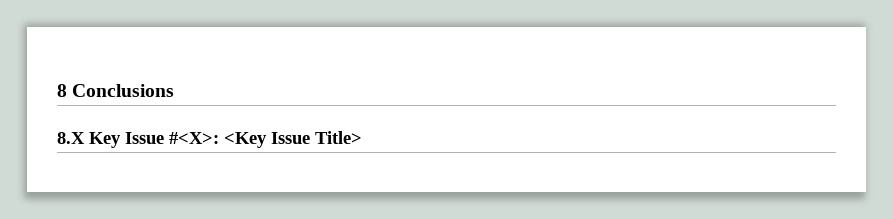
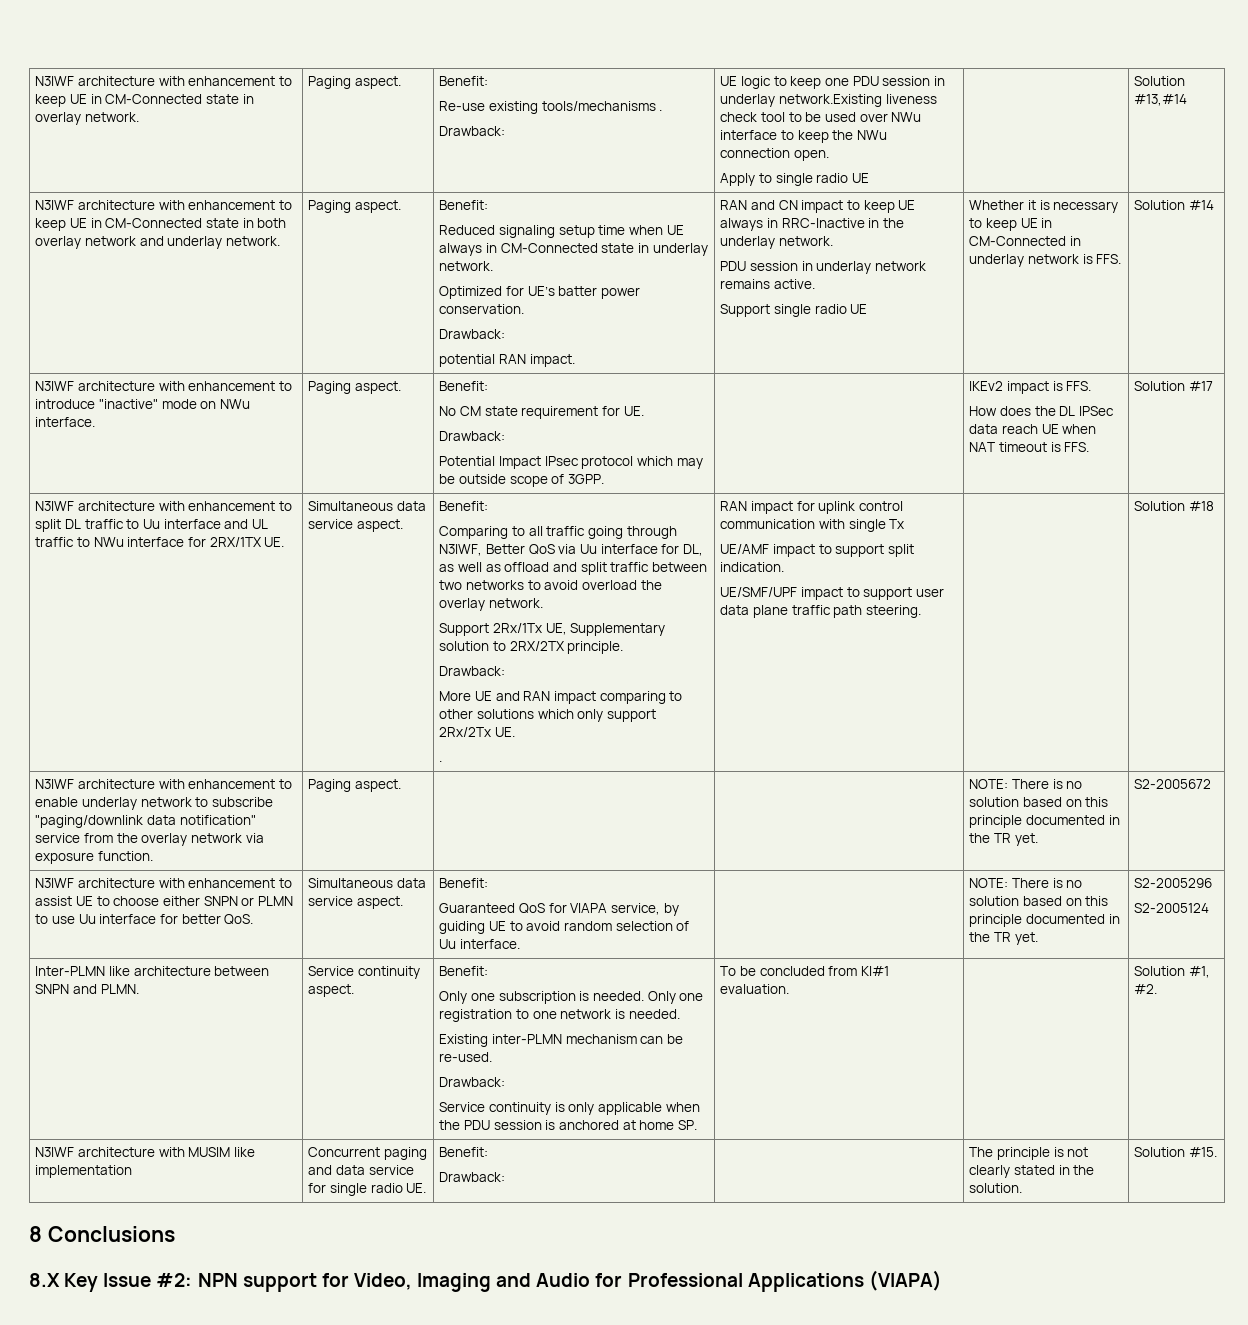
+ N3IWF architecture with enhancement to keep UE in CM-Connected state in overlay network. | Paging aspect. | Benefit:
+ Re-use existing tools/mechanisms .
+ Drawback: | UE logic to keep one PDU session in underlay network.Existing liveness check tool to be used over NWu interface to keep the NWu connection open.
+ Apply to single radio UE | | Solution #13,#14
+ N3IWF architecture with enhancement to keep UE in CM-Connected state in both overlay network and underlay network. | Paging aspect. | Benefit:
+ Reduced signaling setup time when UE always in CM-Connected state in underlay network.
+ Optimized for UE’s batter power conservation.
+ Drawback:
+ potential RAN impact. | RAN and CN impact to keep UE always in RRC-Inactive in the underlay network.
+ PDU session in underlay network remains active.
+ Support single radio UE | Whether it is necessary to keep UE in CM-Connected in underlay network is FFS. | Solution #14
+ N3IWF architecture with enhancement to introduce "inactive" mode on NWu interface. | Paging aspect. | Benefit:
+ No CM state requirement for UE.
+ Drawback:
+ Potential Impact IPsec protocol which may be outside scope of 3GPP. | | IKEv2 impact is FFS.
+ How does the DL IPSec data reach UE when NAT timeout is FFS. | Solution #17
+ N3IWF architecture with enhancement to split DL traffic to Uu interface and UL traffic to NWu interface for 2RX/1TX UE. | Simultaneous data service aspect. | Benefit:
+ Comparing to all traffic going through N3IWF, Better QoS via Uu interface for DL, as well as offload and split traffic between two networks to avoid overload the overlay network.
+ Support 2Rx/1Tx UE, Supplementary solution to 2RX/2TX principle.
+ Drawback:
+ More UE and RAN impact comparing to other solutions which only support 2Rx/2Tx UE.
+ . | RAN impact for uplink control communication with single Tx
+ UE/AMF impact to support split indication.
+ UE/SMF/UPF impact to support user data plane traffic path steering. | | Solution #18
+ N3IWF architecture with enhancement to enable underlay network to subscribe "paging/downlink data notification" service from the overlay network via exposure function. | Paging aspect. | | | NOTE: There is no solution based on this principle documented in the TR yet. | S2-2005672
+ N3IWF architecture with enhancement to assist UE to choose either SNPN or PLMN to use Uu interface for better QoS. | Simultaneous data service aspect. | Benefit:
+ Guaranteed QoS for VIAPA service, by guiding UE to avoid random selection of Uu interface. | | NOTE: There is no solution based on this principle documented in the TR yet. | S2-2005296
+ S2-2005124
+ Inter-PLMN like architecture between SNPN and PLMN. | Service continuity aspect. | Benefit:
+ Only one subscription is needed. Only one registration to one network is needed.
+ Existing inter-PLMN mechanism can be re-used.
+ Drawback:
+ Service continuity is only applicable when the PDU session is anchored at home SP. | To be concluded from KI#1 evaluation. | | Solution #1, #2.
+ N3IWF architecture with MUSIM like implementation | Concurrent paging and data service for single radio UE. | Benefit:
+ Drawback: | | The principle is not clearly stated in the solution. | Solution #15.
- 8.X Key Issue #<X>: <Key Issue Title>
+ 8.X Key Issue #2: NPN support for Video, Imaging and Audio for Professional Applications (VIAPA)

